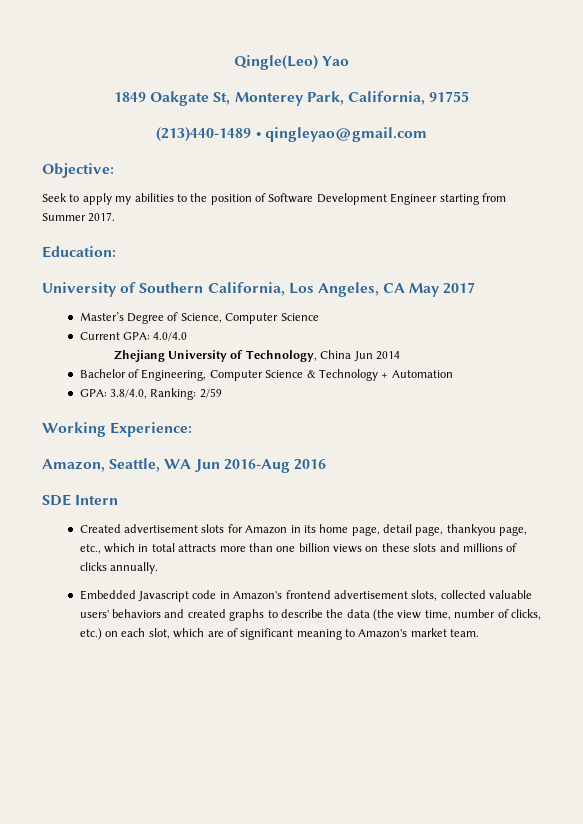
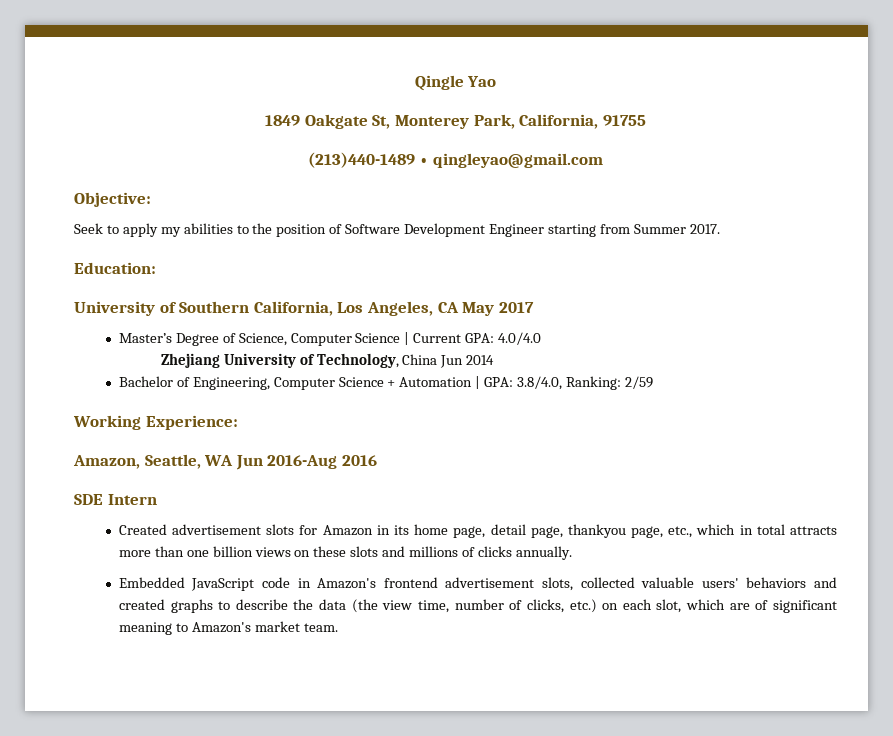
- Qingle(Leo) Yao
+ Qingle Yao
- Master’s Degree of Science, Computer Science
- Current GPA: 4.0/4.0
+ Master’s Degree of Science, Computer Science | Current GPA: 4.0/4.0
- Bachelor of Engineering, Computer Science & Technology + Automation
- GPA: 3.8/4.0, Ranking: 2/59
+ Bachelor of Engineering, Computer Science + Automation | GPA: 3.8/4.0, Ranking: 2/59
- Embedded Javascript code in Amazon's frontend advertisement slots, collected valuable users' behaviors and created graphs to describe the data (the view time, number of clicks, etc.) on each slot, which are of significant meaning to Amazon's market team.
+ Embedded JavaScript code in Amazon's frontend advertisement slots, collected valuable users' behaviors and created graphs to describe the data (the view time, number of clicks, etc.) on each slot, which are of significant meaning to Amazon's market team.

